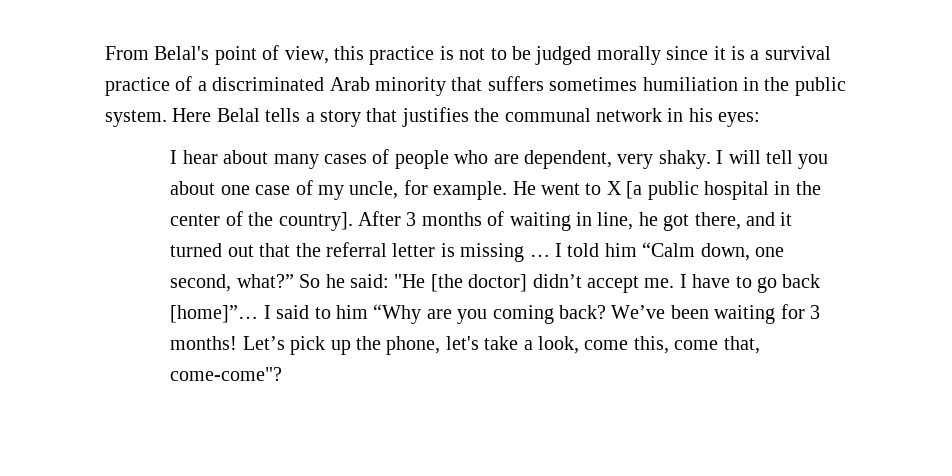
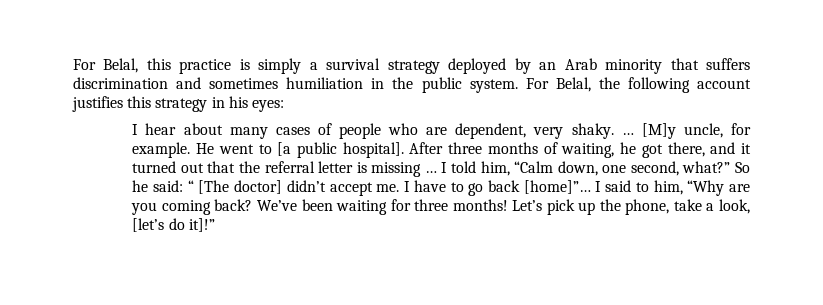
- From Belal's point of view, this practice is not to be judged morally since it is a survival practice of a discriminated Arab minority that suffers sometimes humiliation in the public system.
+ For Belal, this practice is simply a survival strategy deployed by an Arab minority that suffers discrimination and sometimes humiliation in the public system.
- Here Belal tells a story that justifies the communal network in his eyes:
+ For Belal, the following account justifies this strategy in his eyes:
- I will tell you about one case of my uncle, for example.
+ … [M]y uncle, for example.
- He went to X [a public hospital in the center of the country]. After 3 months of waiting in line, he got there, and it turned out that the referral letter is missing …
+ He went to [a public hospital]. After three months of waiting, he got there, and it turned out that the referral letter is missing …
- I told him “Calm down, one second, what?”
+ I told him, “Calm down, one second, what?”
- So he said: "He [the doctor] didn’t accept me.
+ So he said: “ [The doctor] didn’t accept me.
- I said to him “Why are you coming back?
+ I said to him, “Why are you coming back?
- We’ve been waiting for 3 months!
+ We’ve been waiting for three months!
- Let’s pick up the phone, let's take a look, come this, come that, come-come"?
+ Let’s pick up the phone, take a look, [let’s do it]!”

